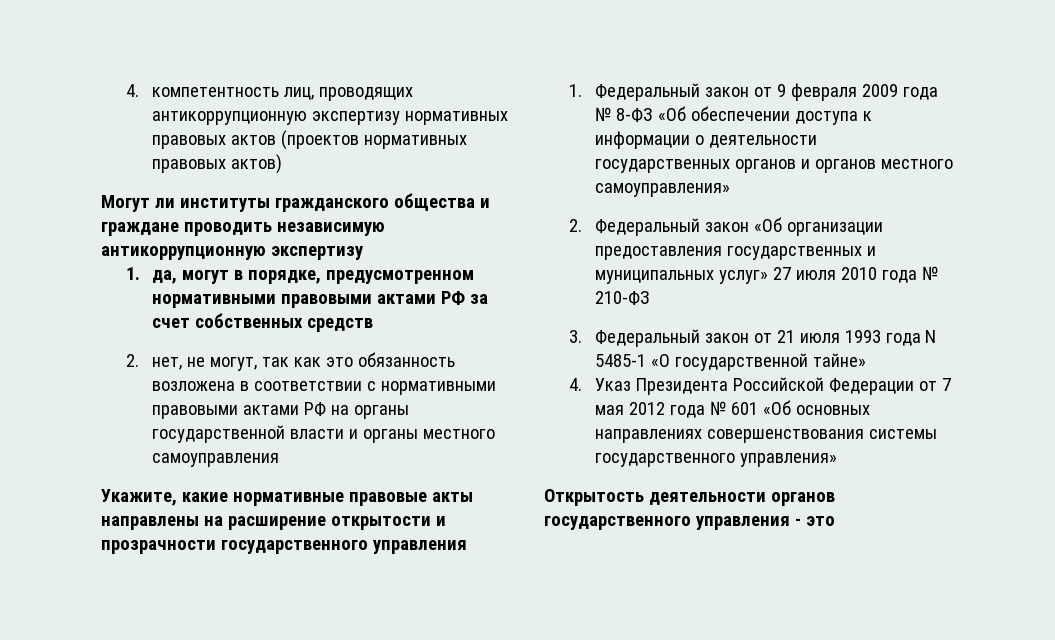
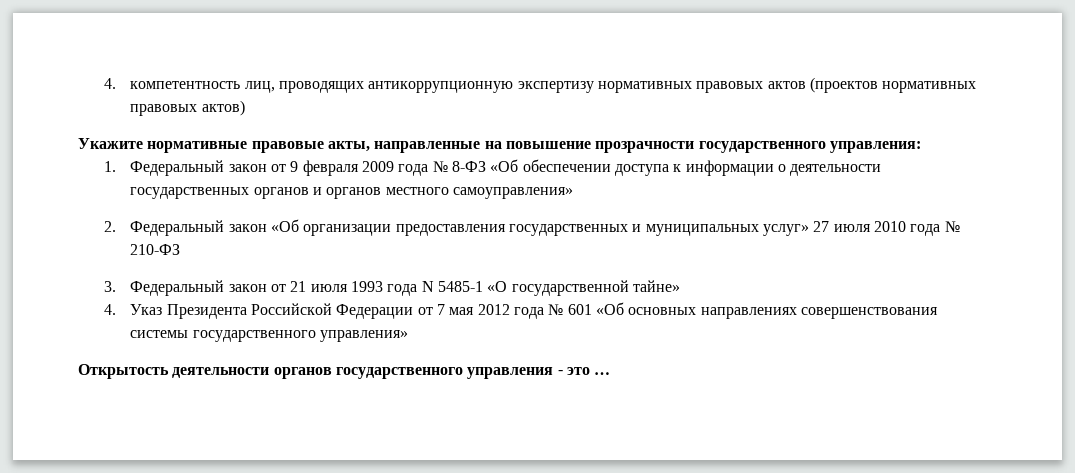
- Могут ли институты гражданского общества и граждане проводить независимую антикоррупционную экспертизу
- 1. да, могут в порядке, предусмотренном нормативными правовыми актами РФ за счет собственных средств
- 2. нет, не могут, так как это обязанность возложена в соответствии с нормативными правовыми актами РФ на органы государственной власти и органы местного самоуправления
- Укажите, какие нормативные правовые акты направлены на расширение открытости и прозрачности государственного управления
+ Укажите нормативные правовые акты, направленные на повышение прозрачности государственного управления:
- Открытость деятельности органов государственного управления - это
+ Открытость деятельности органов государственного управления - это …

